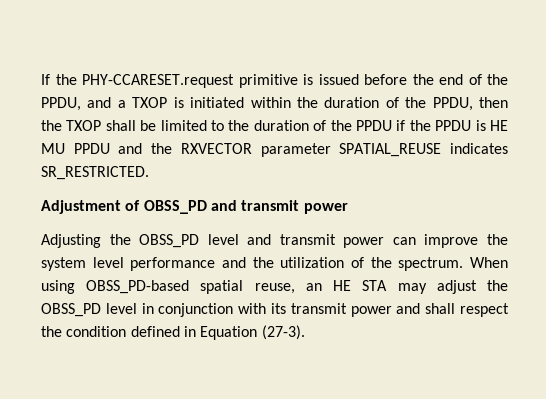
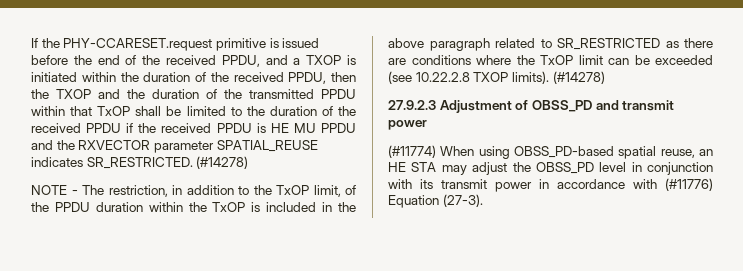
- If the PHY-CCARESET.request primitive is issued before the end of the PPDU, and a TXOP is initiated within the duration of the PPDU, then the TXOP shall be limited to the duration of the PPDU if the PPDU is HE MU PPDU and the RXVECTOR parameter SPATIAL_REUSE indicates SR_RESTRICTED.
- Adjustment of OBSS_PD and transmit power
+ If the PHY-CCARESET.request primitive is issued before the end of the received PPDU, and a TXOP is initiated within the duration of the received PPDU, then the TXOP and the duration of the transmitted PPDU within that TxOP shall be limited to the duration of the received PPDU if the received PPDU is HE MU PPDU and the RXVECTOR parameter SPATIAL_REUSE indicates SR_RESTRICTED. (#14278)
+ NOTE - The restriction, in addition to the TxOP limit, of the PPDU duration within the TxOP is included in the above paragraph related to SR_RESTRICTED as there are conditions where the TxOP limit can be exceeded (see 10.22.2.8 TXOP limits). (#14278)
+ 27.9.2.3 Adjustment of OBSS_PD and transmit power
- Adjusting the OBSS_PD level and transmit power can improve the system level performance and the utilization of the spectrum. When using OBSS_PD-based spatial reuse, an HE STA may adjust the OBSS_PD level in conjunction with its transmit power and shall respect the condition defined in Equation (27-3).
+ (#11774) When using OBSS_PD-based spatial reuse, an HE STA may adjust the OBSS_PD level in conjunction with its transmit power in accordance with (#11776) Equation (27-3).

